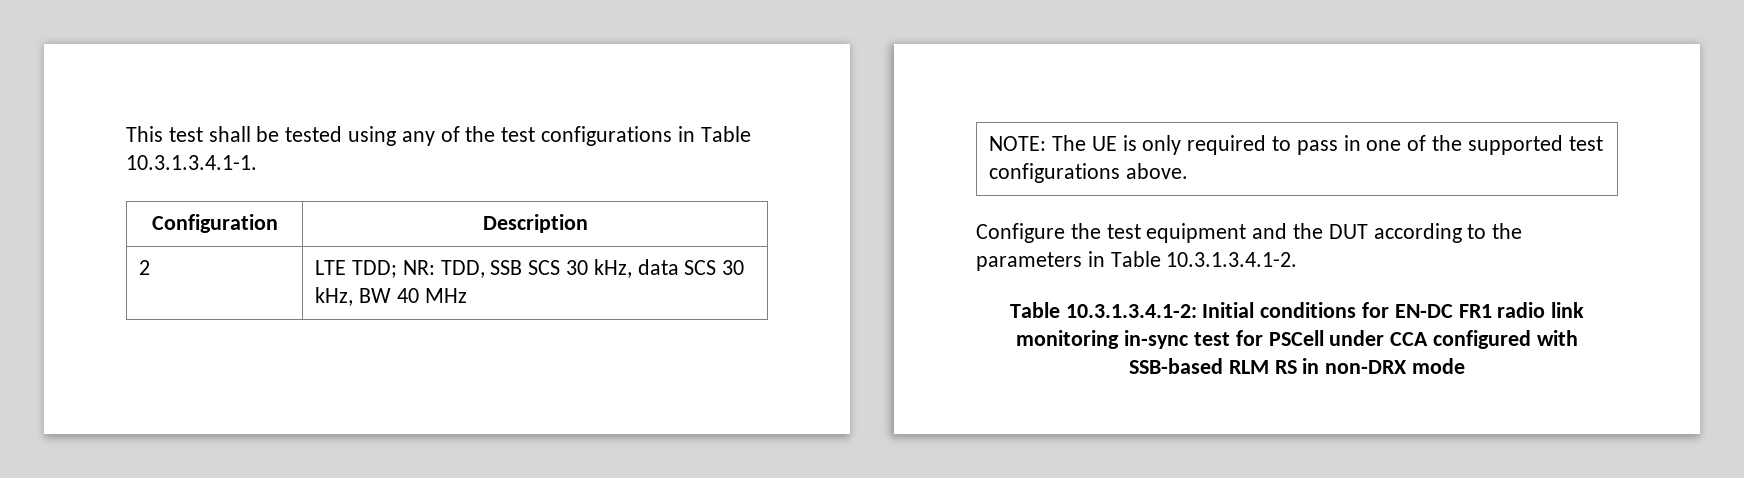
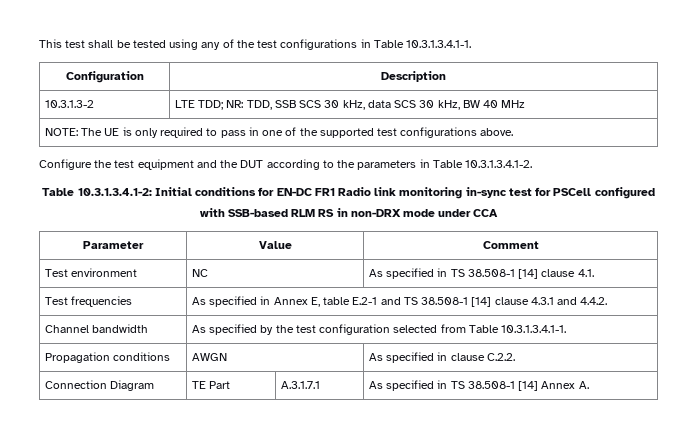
- 2 | LTE TDD; NR: TDD, SSB SCS 30 kHz, data SCS 30 kHz, BW 40 MHz
+ 10.3.1.3-2 | LTE TDD; NR: TDD, SSB SCS 30 kHz, data SCS 30 kHz, BW 40 MHz
- Table 10.3.1.3.4.1-2: Initial conditions for EN-DC FR1 radio link monitoring in-sync test for PSCell under CCA configured with SSB-based RLM RS in non-DRX mode
+ Table 10.3.1.3.4.1-2: Initial conditions for EN-DC FR1 Radio link monitoring in-sync test for PSCell configured with SSB-based RLM RS in non-DRX mode under CCA
+ Parameter | Value | Comment
+ Test environment | NC | As specified in TS 38.508-1 [14] clause 4.1.
+ Test frequencies | As specified in Annex E, table E.2-1 and TS 38.508-1 [14] clause 4.3.1 and 4.4.2.
+ Channel bandwidth | As specified by the test configuration selected from Table 10.3.1.3.4.1-1.
+ Propagation conditions | AWGN | As specified in clause C.2.2.
+ Connection Diagram | TE Part | A.3.1.7.1 | As specified in TS 38.508-1 [14] Annex A.

